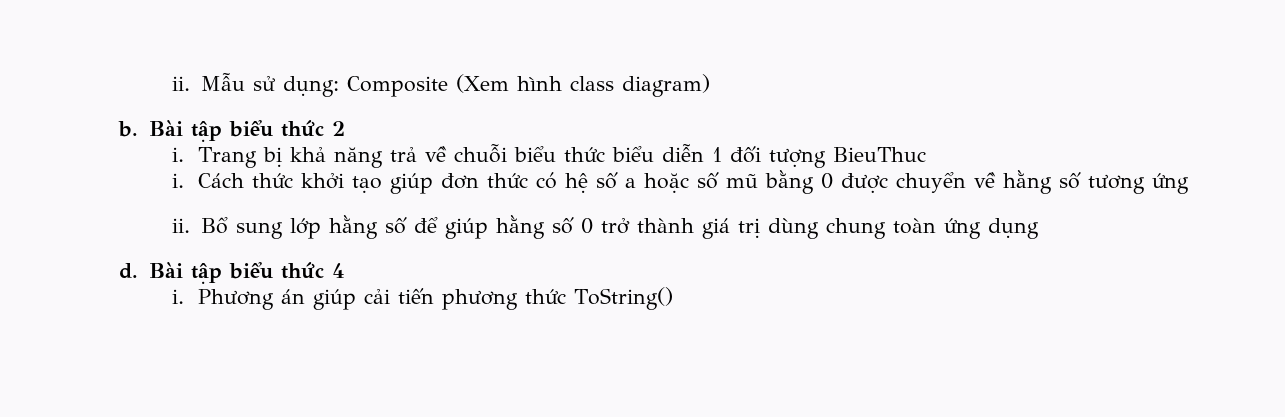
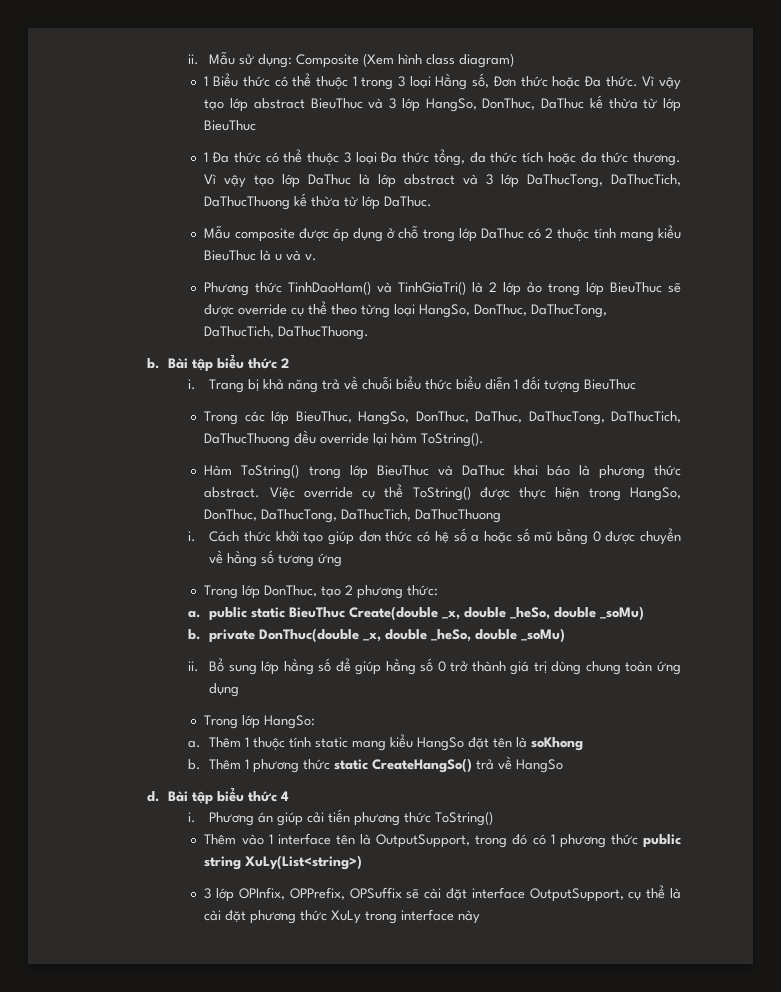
+ 1 Biểu thức có thể thuộc 1 trong 3 loại Hằng số, Đơn thức hoặc Đa thức. Vì vậy tạo lớp abstract BieuThuc và 3 lớp HangSo, DonThuc, DaThuc kế thừa từ lớp BieuThuc
+ 1 Đa thức có thể thuộc 3 loại Đa thức tổng, đa thức tích hoặc đa thức thương. Vì vậy tạo lớp DaThuc là lớp abstract và 3 lớp DaThucTong, DaThucTich, DaThucThuong kế thừa từ lớp DaThuc.
+ Mẫu composite được áp dụng ở chỗ trong lớp DaThuc có 2 thuộc tính mang kiểu BieuThuc là u và v.
+ Phương thức TinhDaoHam() và TinhGiaTri() là 2 lớp ảo trong lớp BieuThuc sẽ được override cụ thể theo từng loại HangSo, DonThuc, DaThucTong, DaThucTich, DaThucThuong.
+ Trong các lớp BieuThuc, HangSo, DonThuc, DaThuc, DaThucTong, DaThucTich, DaThucThuong đều override lại hàm ToString().
+ Hàm ToString() trong lớp BieuThuc và DaThuc khai báo là phương thức abstract. Việc override cụ thể ToString() được thực hiện trong HangSo, DonThuc, DaThucTong, DaThucTich, DaThucThuong
+ Trong lớp DonThuc, tạo 2 phương thức:
+ a. public static BieuThuc Create(double _x, double _heSo, double _soMu)
+ b. private DonThuc(double _x, double _heSo, double _soMu)
+ Trong lớp HangSo:
+ a. Thêm 1 thuộc tính static mang kiểu HangSo đặt tên là soKhong
+ b. Thêm 1 phương thức static CreateHangSo() trả về HangSo
+ Thêm vào 1 interface tên là OutputSupport, trong đó có 1 phương thức public string XuLy(List<string>)
+ 3 lớp OPInfix, OPPrefix, OPSuffix sẽ cài đặt interface OutputSupport, cụ thể là cài đặt phương thức XuLy trong interface này

